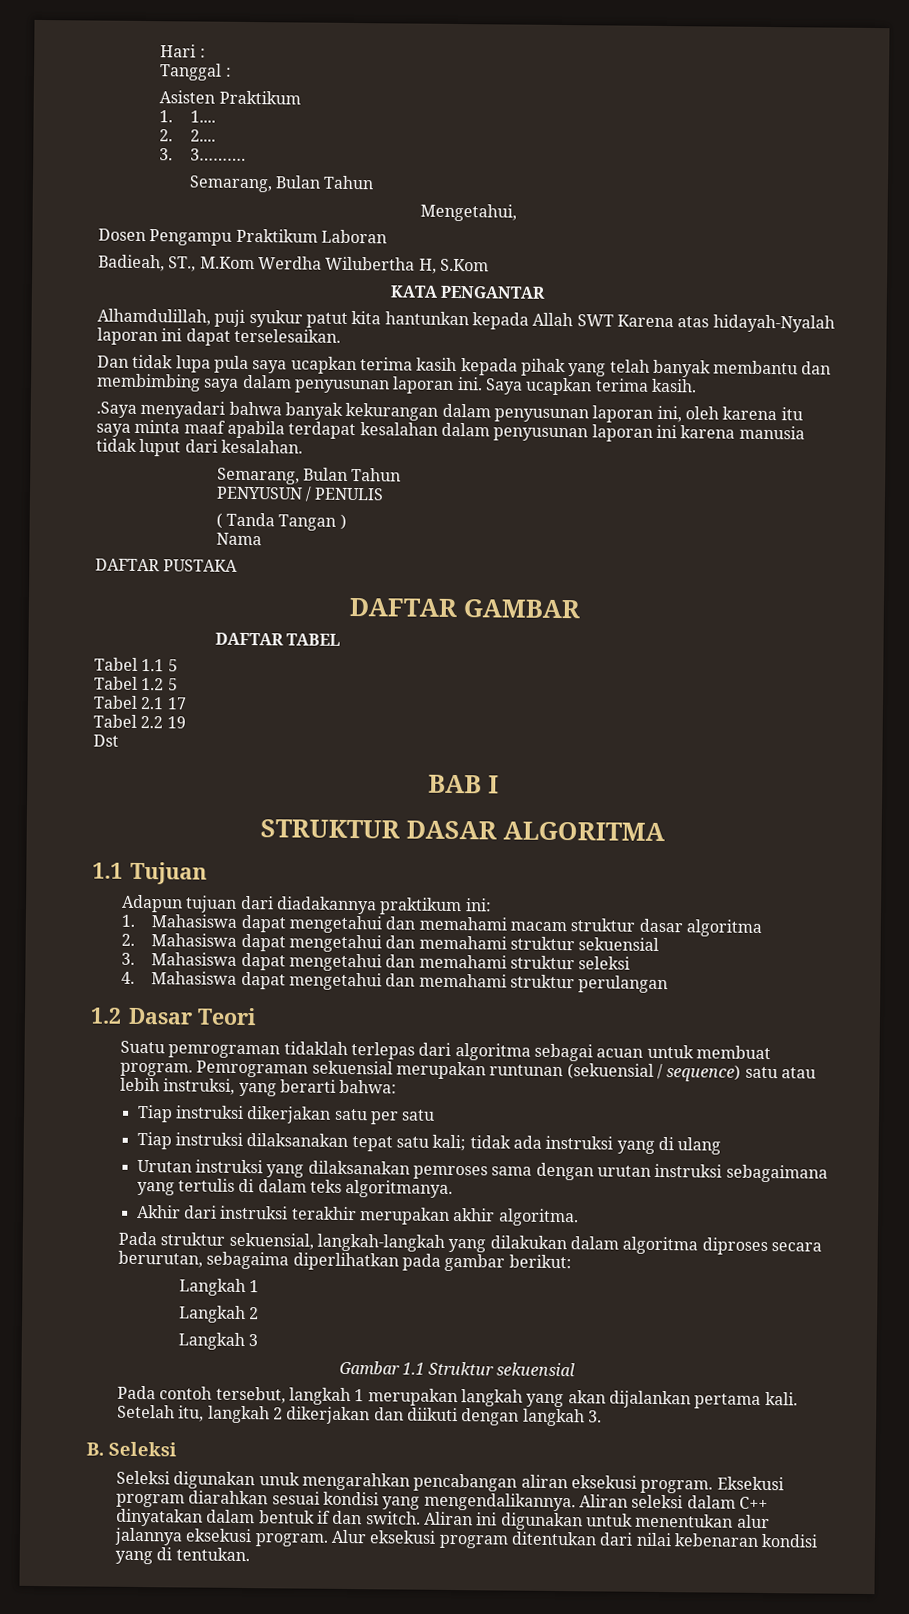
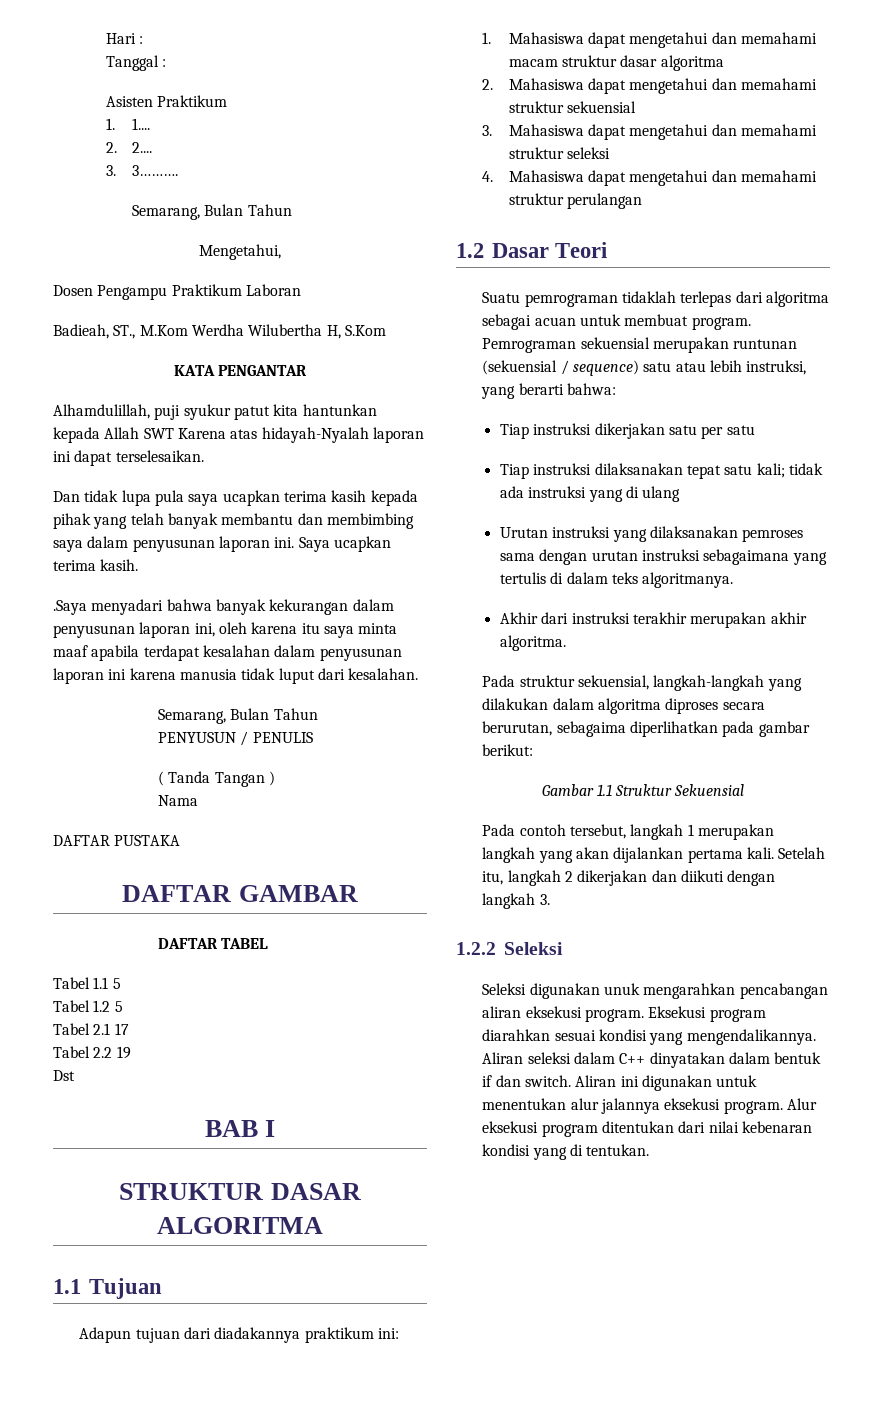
- Langkah 1
- Langkah 2
- Langkah 3
- Gambar 1.1 Struktur sekuensial
+ Gambar 1.1 Struktur Sekuensial
- B. Seleksi
+ 1.2.2 Seleksi

